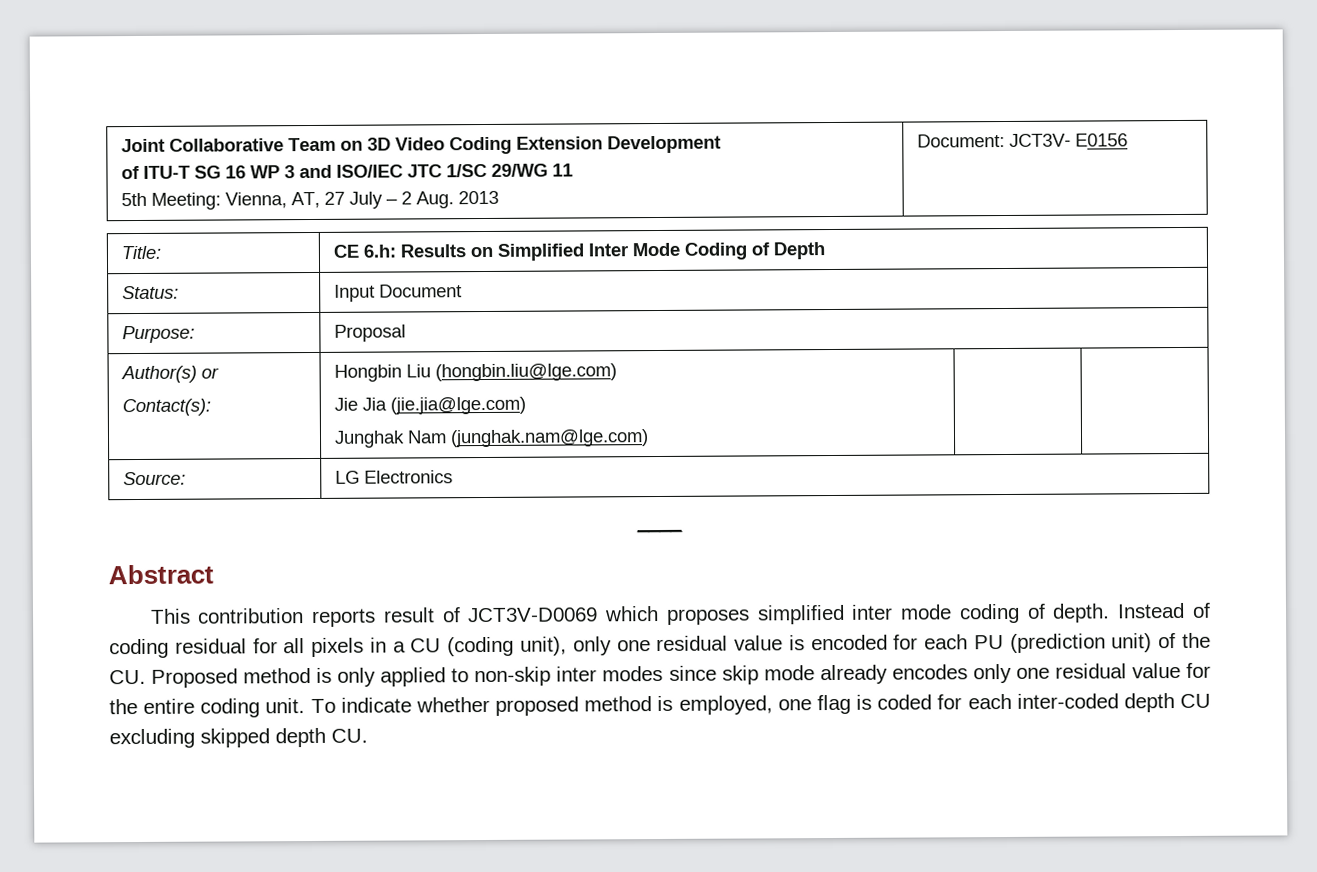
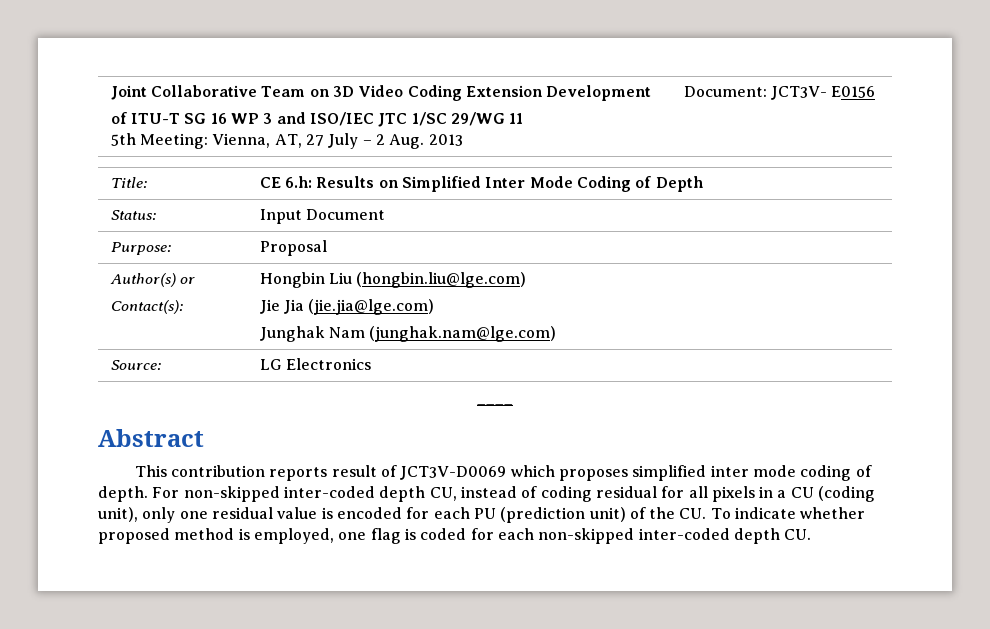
- Instead of coding residual for all pixels in a CU (coding unit), only one residual value is encoded for each PU (prediction unit) of the CU. Proposed method is only applied to non-skip inter modes since skip mode already encodes only one residual value for the entire coding unit. To indicate whether proposed method is employed, one flag is coded for each inter-coded depth CU excluding skipped depth CU.
+ For non-skipped inter-coded depth CU, instead of coding residual for all pixels in a CU (coding unit), only one residual value is encoded for each PU (prediction unit) of the CU. To indicate whether proposed method is employed, one flag is coded for each non-skipped inter-coded depth CU.

